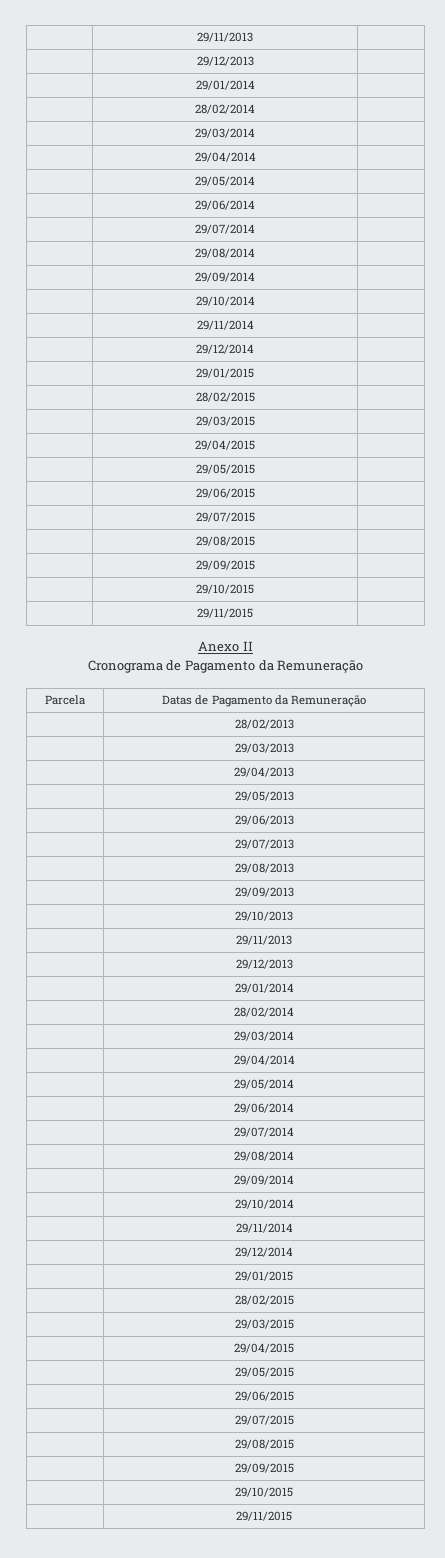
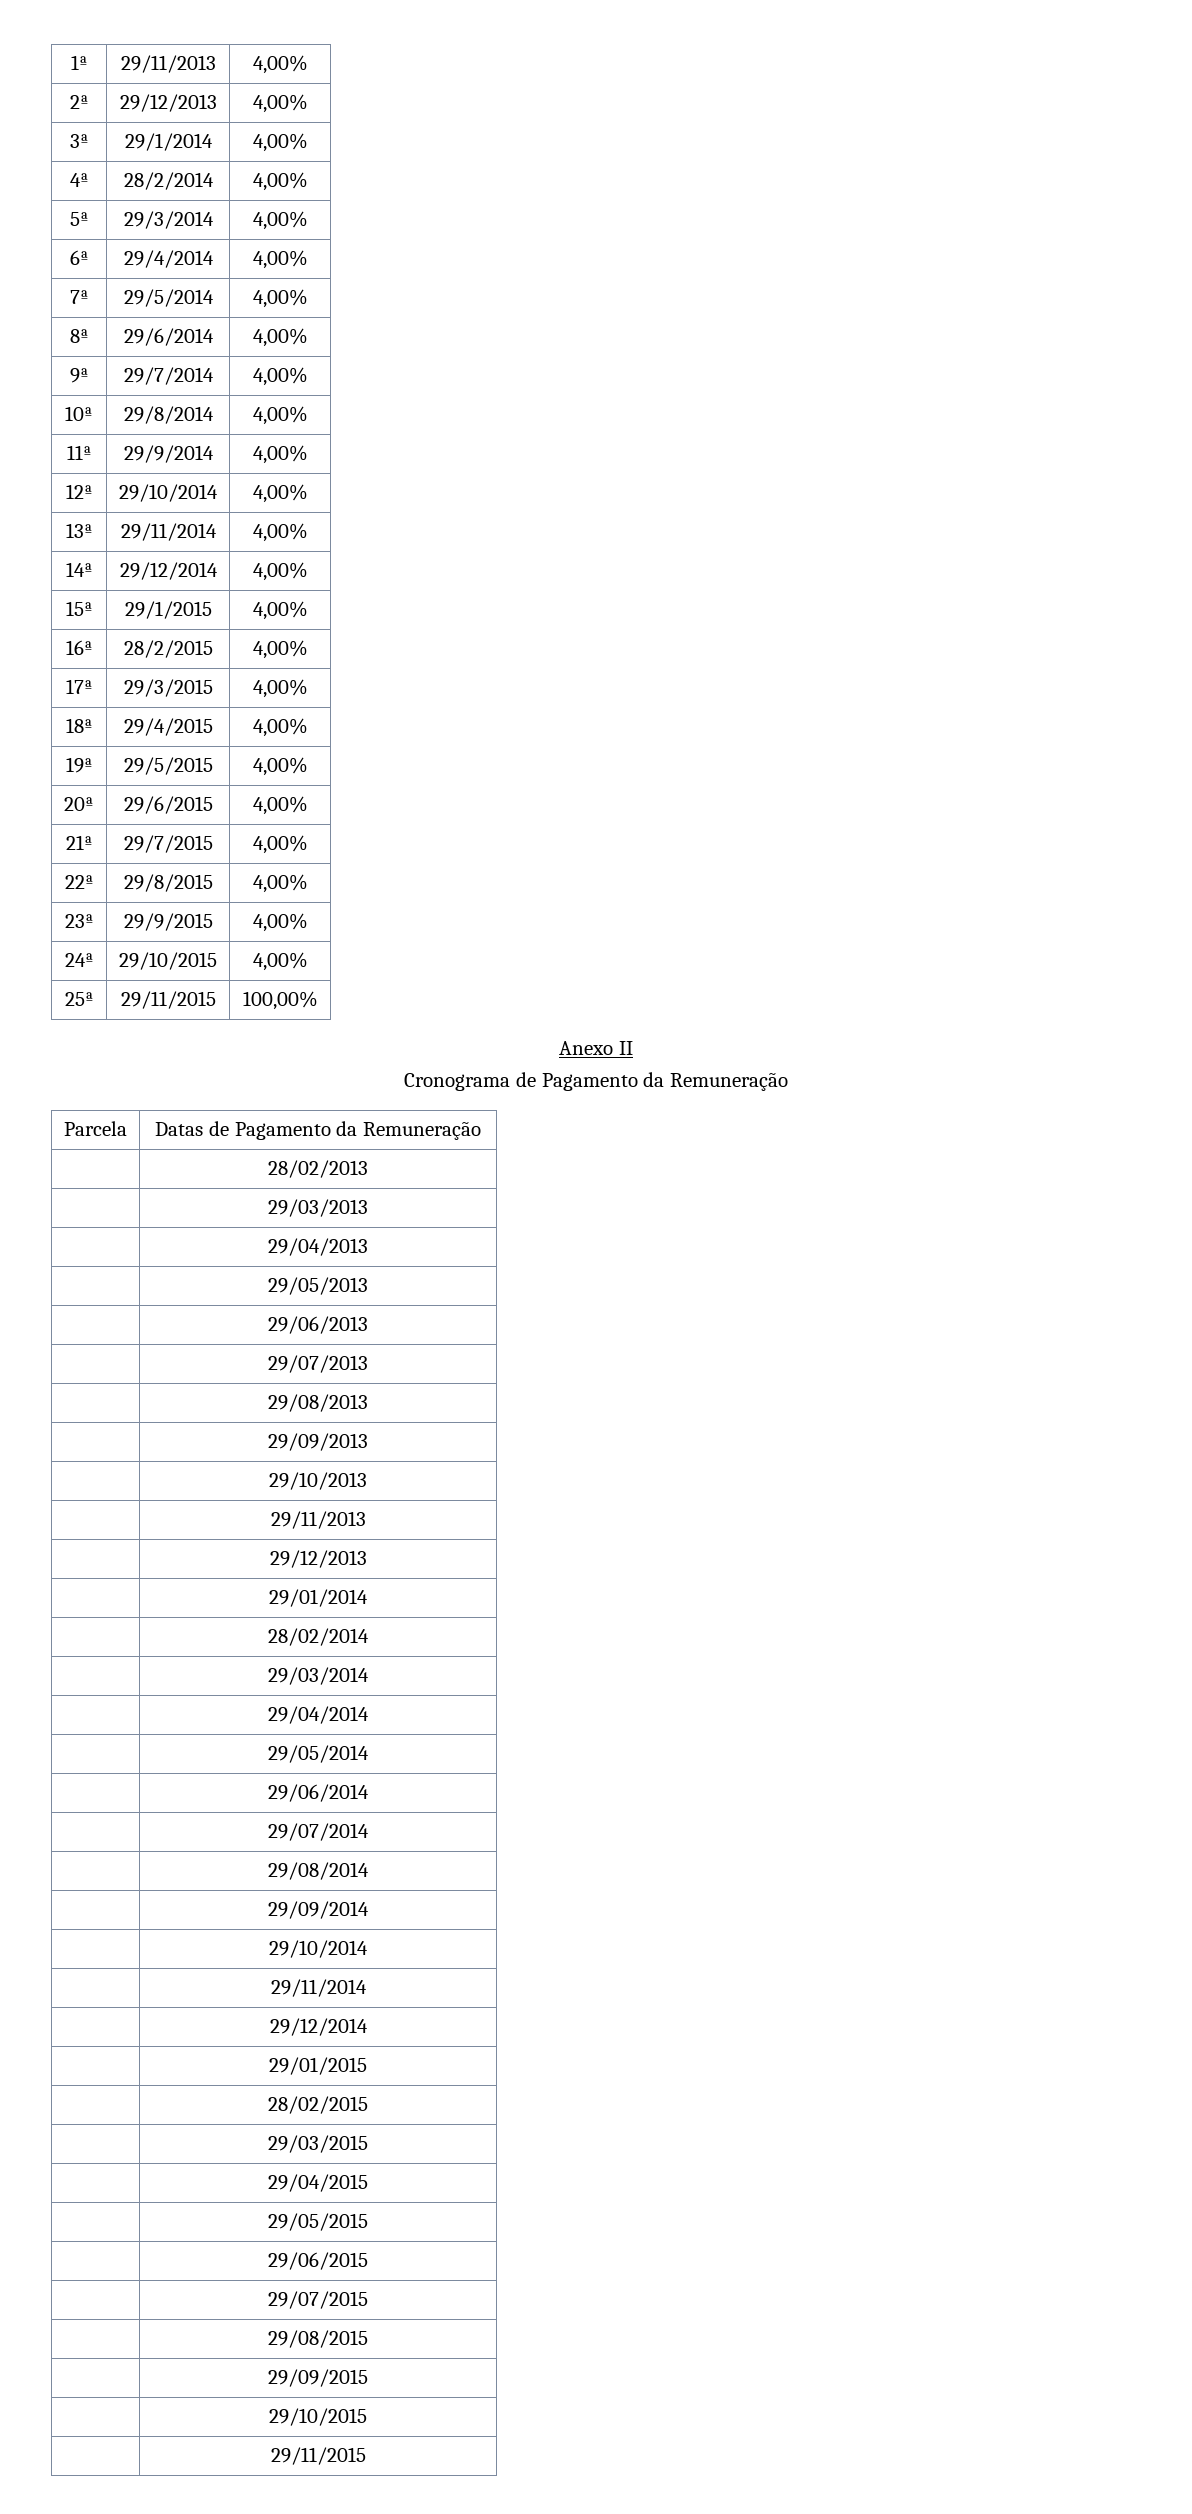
- | 29/11/2013 |
- | 29/12/2013 |
- | 29/01/2014 |
- | 28/02/2014 |
- | 29/03/2014 |
- | 29/04/2014 |
- | 29/05/2014 |
- | 29/06/2014 |
- | 29/07/2014 |
- | 29/08/2014 |
- | 29/09/2014 |
- | 29/10/2014 |
- | 29/11/2014 |
- | 29/12/2014 |
- | 29/01/2015 |
- | 28/02/2015 |
- | 29/03/2015 |
- | 29/04/2015 |
- | 29/05/2015 |
- | 29/06/2015 |
- | 29/07/2015 |
- | 29/08/2015 |
- | 29/09/2015 |
- | 29/10/2015 |
- | 29/11/2015 |
+ 1ª | 29/11/2013 | 4,00%
+ 2ª | 29/12/2013 | 4,00%
+ 3ª | 29/1/2014 | 4,00%
+ 4ª | 28/2/2014 | 4,00%
+ 5ª | 29/3/2014 | 4,00%
+ 6ª | 29/4/2014 | 4,00%
+ 7ª | 29/5/2014 | 4,00%
+ 8ª | 29/6/2014 | 4,00%
+ 9ª | 29/7/2014 | 4,00%
+ 10ª | 29/8/2014 | 4,00%
+ 11ª | 29/9/2014 | 4,00%
+ 12ª | 29/10/2014 | 4,00%
+ 13ª | 29/11/2014 | 4,00%
+ 14ª | 29/12/2014 | 4,00%
+ 15ª | 29/1/2015 | 4,00%
+ 16ª | 28/2/2015 | 4,00%
+ 17ª | 29/3/2015 | 4,00%
+ 18ª | 29/4/2015 | 4,00%
+ 19ª | 29/5/2015 | 4,00%
+ 20ª | 29/6/2015 | 4,00%
+ 21ª | 29/7/2015 | 4,00%
+ 22ª | 29/8/2015 | 4,00%
+ 23ª | 29/9/2015 | 4,00%
+ 24ª | 29/10/2015 | 4,00%
+ 25ª | 29/11/2015 | 100,00%

